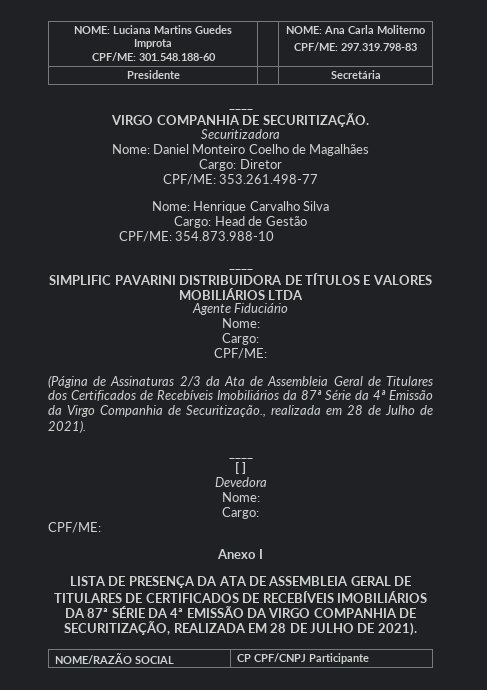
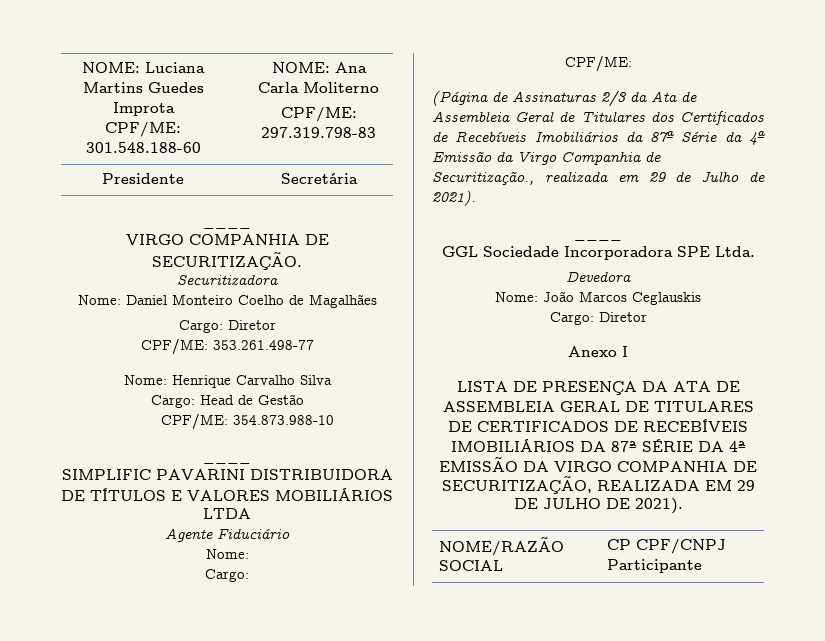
- (Página de Assinaturas 2/3 da Ata de Assembleia Geral de Titulares dos Certificados de Recebíveis Imobiliários da 87ª Série da 4ª Emissão da Virgo Companhia de Securitização., realizada em 28 de Julho de 2021).
+ (Página de Assinaturas 2/3 da Ata de Assembleia Geral de Titulares dos Certificados de Recebíveis Imobiliários da 87ª Série da 4ª Emissão da Virgo Companhia de Securitização., realizada em 29 de Julho de 2021).
- [ ]
+ GGL Sociedade Incorporadora SPE Ltda.
  Devedora
- Nome:
- Cargo:
- CPF/ME:
+ Nome: João Marcos Ceglauskis
+ Cargo: Diretor
- LISTA DE PRESENÇA DA ATA DE ASSEMBLEIA GERAL DE TITULARES DE CERTIFICADOS DE RECEBÍVEIS IMOBILIÁRIOS DA 87ª SÉRIE DA 4ª EMISSÃO DA VIRGO COMPANHIA DE SECURITIZAÇÃO, REALIZADA EM 28 DE JULHO DE 2021).
+ LISTA DE PRESENÇA DA ATA DE ASSEMBLEIA GERAL DE TITULARES DE CERTIFICADOS DE RECEBÍVEIS IMOBILIÁRIOS DA 87ª SÉRIE DA 4ª EMISSÃO DA VIRGO COMPANHIA DE SECURITIZAÇÃO, REALIZADA EM 29 DE JULHO DE 2021).

